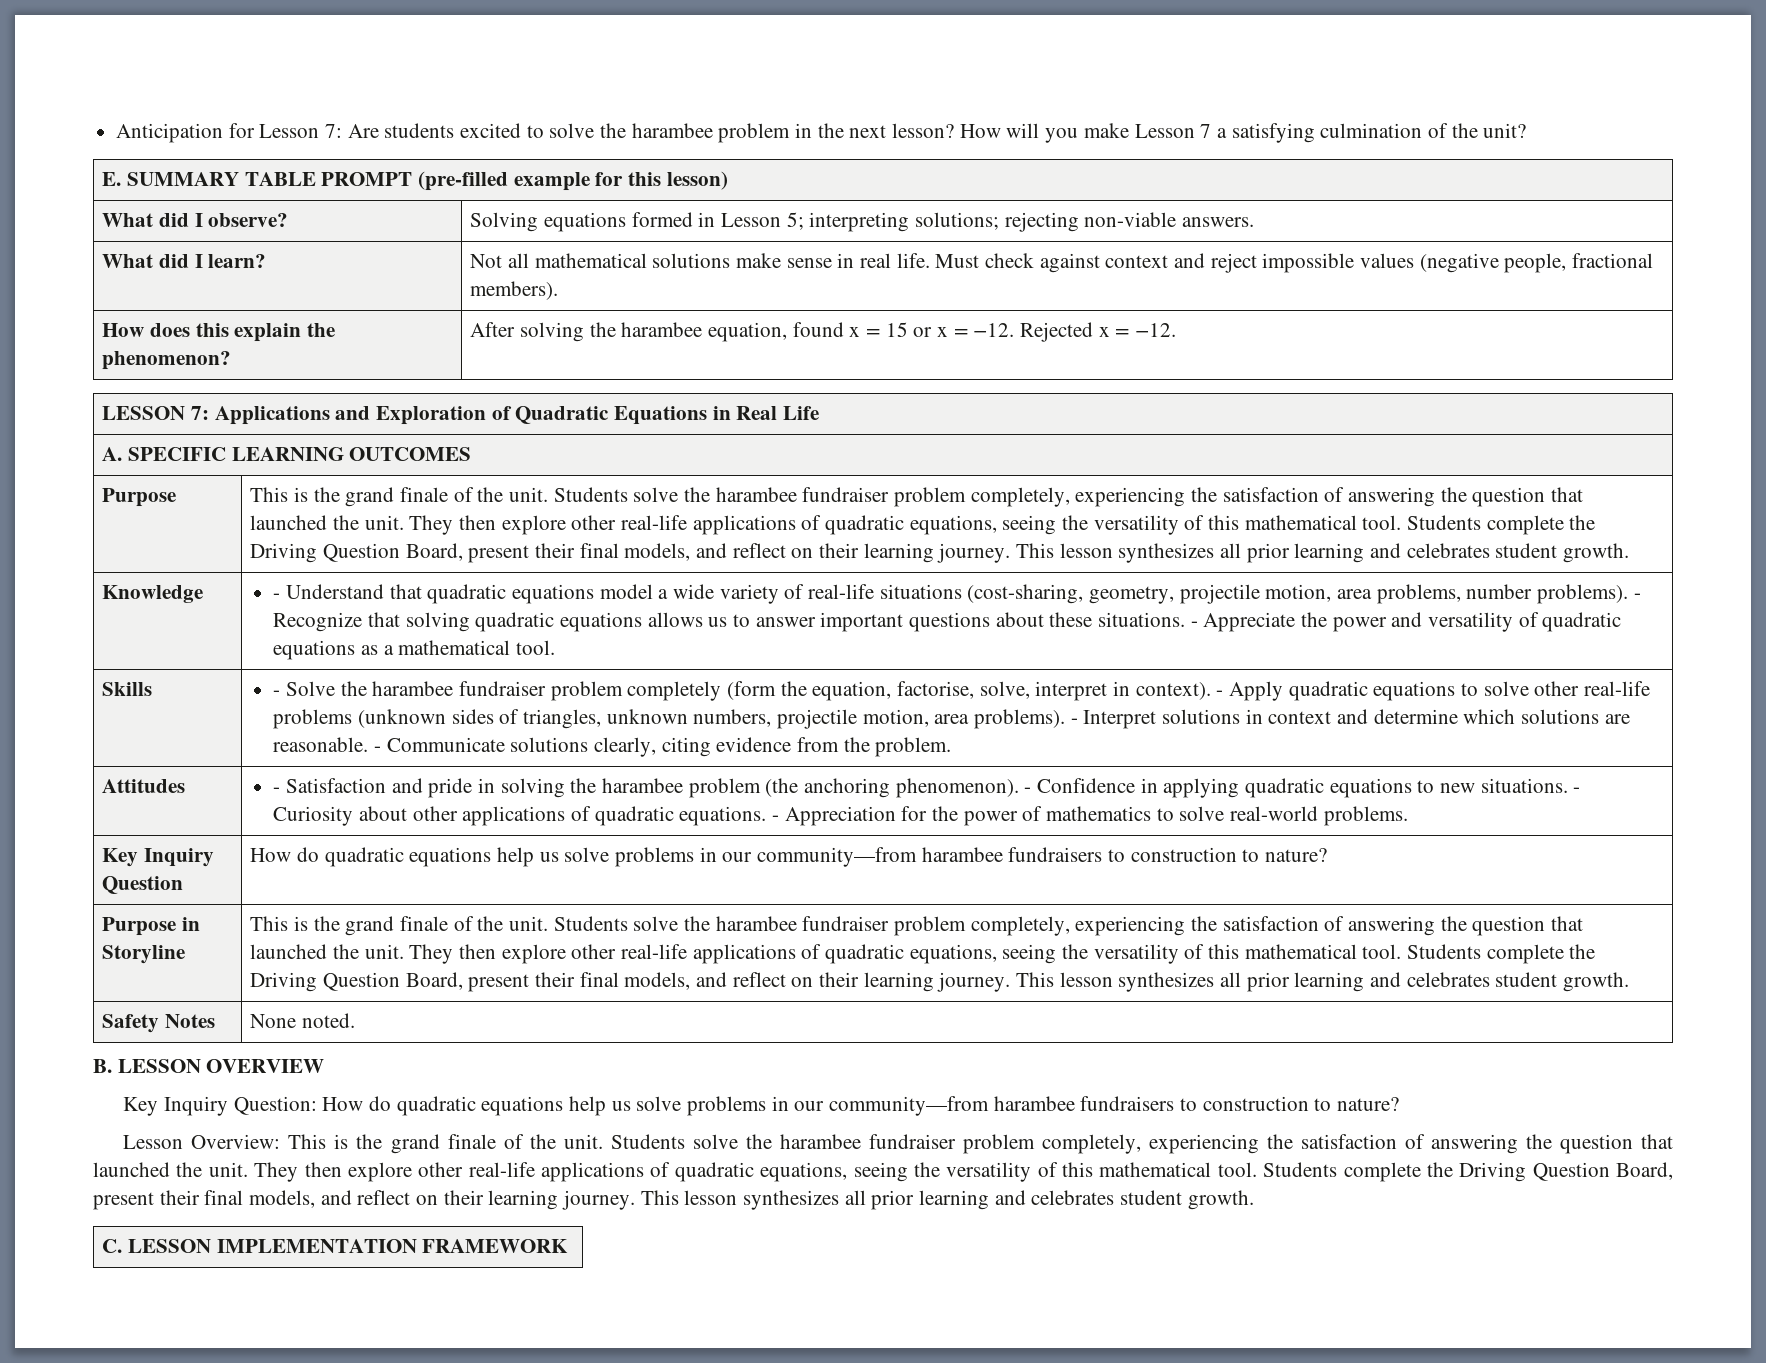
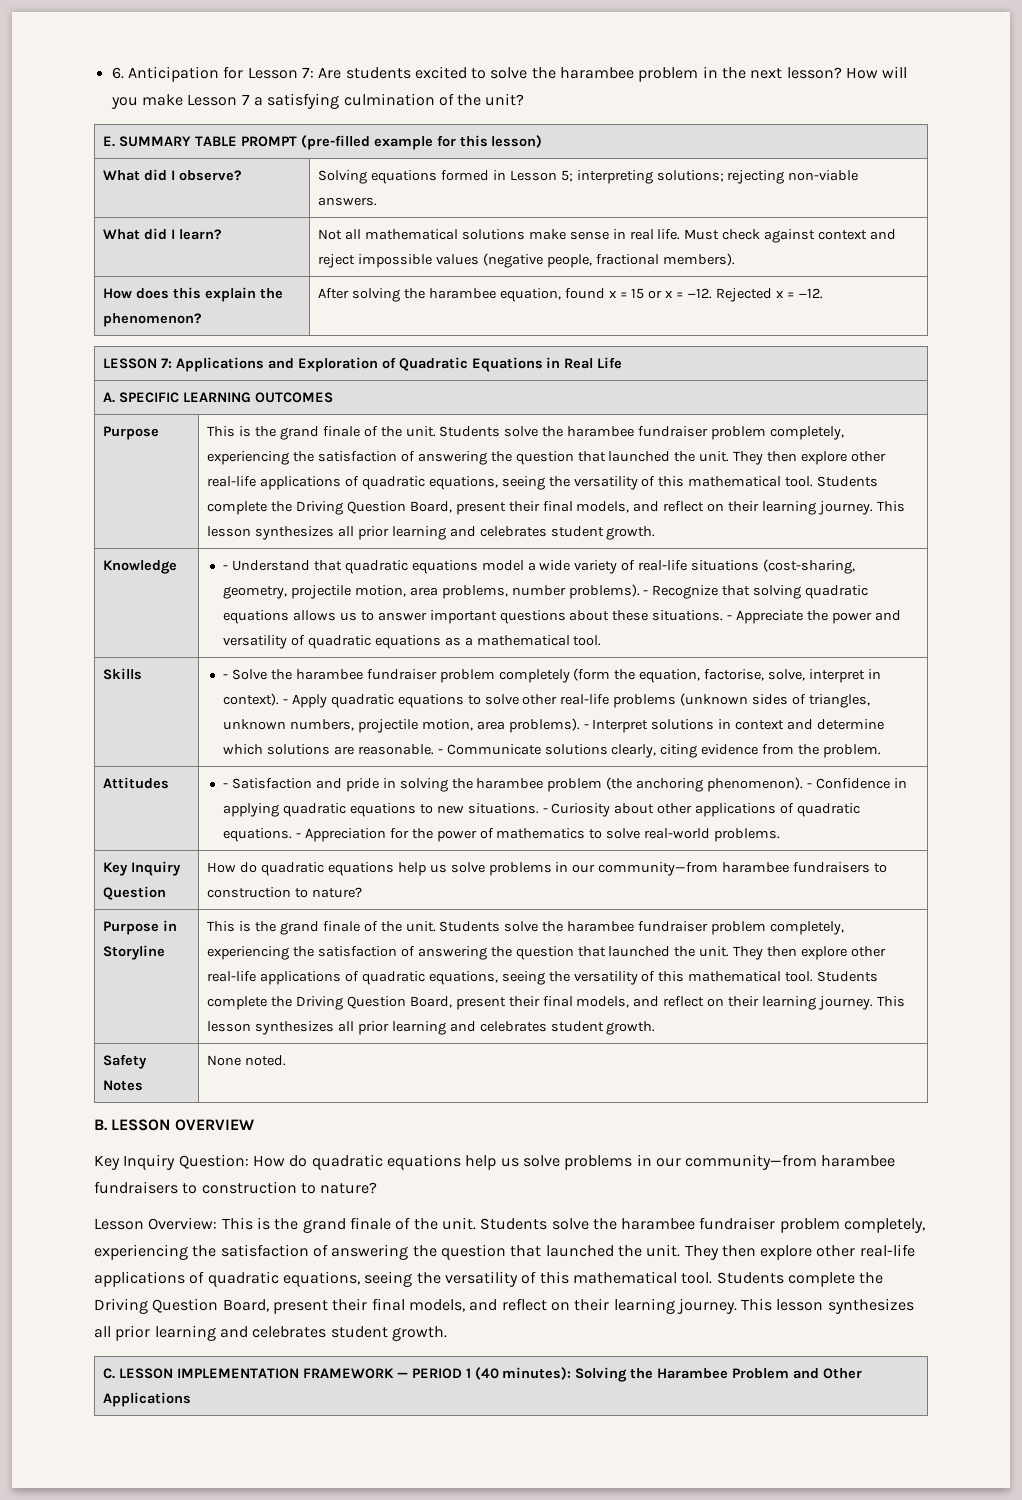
- Anticipation for Lesson 7: Are students excited to solve the harambee problem in the next lesson?
+ 6. Anticipation for Lesson 7: Are students excited to solve the harambee problem in the next lesson?
- C. LESSON IMPLEMENTATION FRAMEWORK
+ C. LESSON IMPLEMENTATION FRAMEWORK — PERIOD 1 (40 minutes): Solving the Harambee Problem and Other Applications

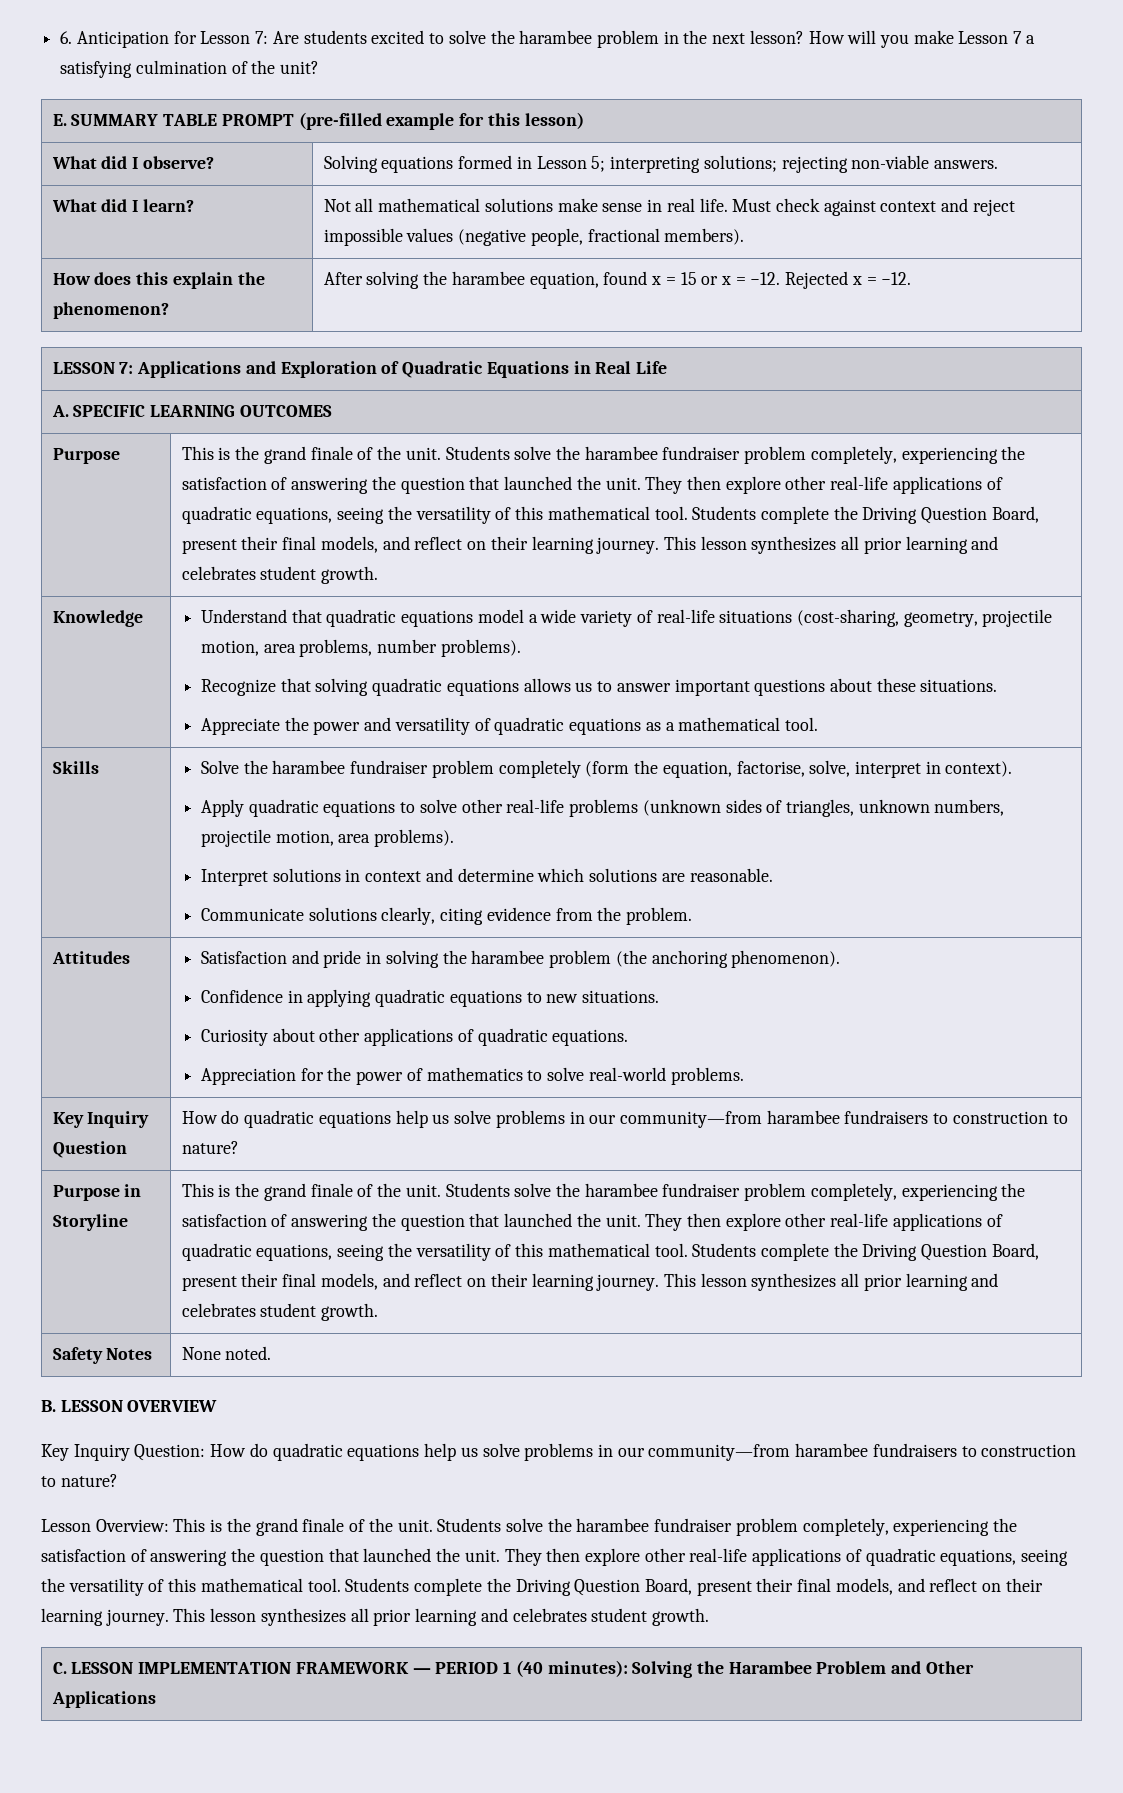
- - Understand that quadratic equations model a wide variety of real-life situations (cost-sharing, geometry, projectile motion, area problems, number problems). - Recognize that solving quadratic equations allows us to answer important questions about these situations. - Appreciate the power and versatility of quadratic equations as a mathematical tool.
+ Understand that quadratic equations model a wide variety of real-life situations (cost-sharing, geometry, projectile motion, area problems, number problems).
+ Recognize that solving quadratic equations allows us to answer important questions about these situations.
+ Appreciate the power and versatility of quadratic equations as a mathematical tool.
- - Solve the harambee fundraiser problem completely (form the equation, factorise, solve, interpret in context). - Apply quadratic equations to solve other real-life problems (unknown sides of triangles, unknown numbers, projectile motion, area problems). - Interpret solutions in context and determine which solutions are reasonable. - Communicate solutions clearly, citing evidence from the problem.
+ Solve the harambee fundraiser problem completely (form the equation, factorise, solve, interpret in context).
+ Apply quadratic equations to solve other real-life problems (unknown sides of triangles, unknown numbers, projectile motion, area problems).
+ Interpret solutions in context and determine which solutions are reasonable.
+ Communicate solutions clearly, citing evidence from the problem.
- - Satisfaction and pride in solving the harambee problem (the anchoring phenomenon). - Confidence in applying quadratic equations to new situations. - Curiosity about other applications of quadratic equations. - Appreciation for the power of mathematics to solve real-world problems.
+ Satisfaction and pride in solving the harambee problem (the anchoring phenomenon).
+ Confidence in applying quadratic equations to new situations.
+ Curiosity about other applications of quadratic equations.
+ Appreciation for the power of mathematics to solve real-world problems.

